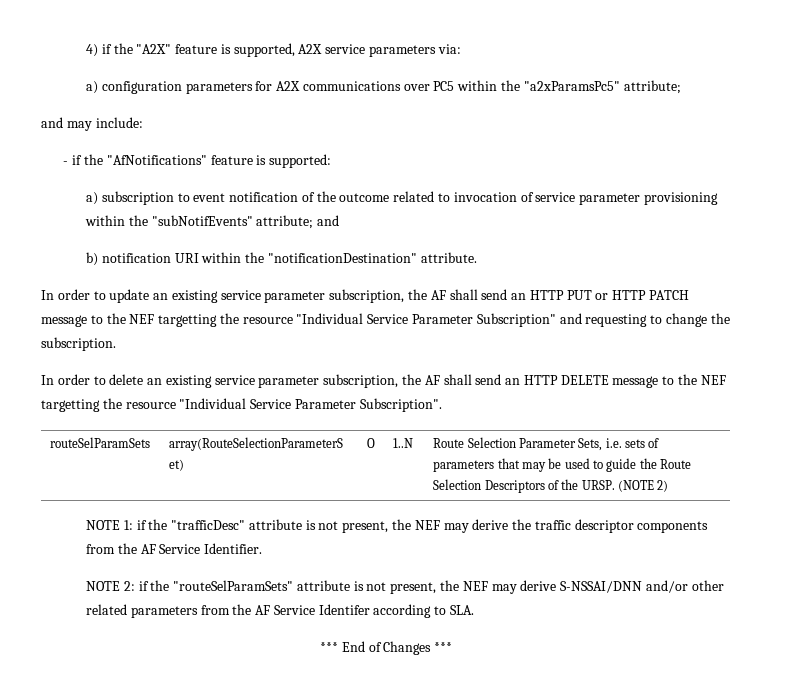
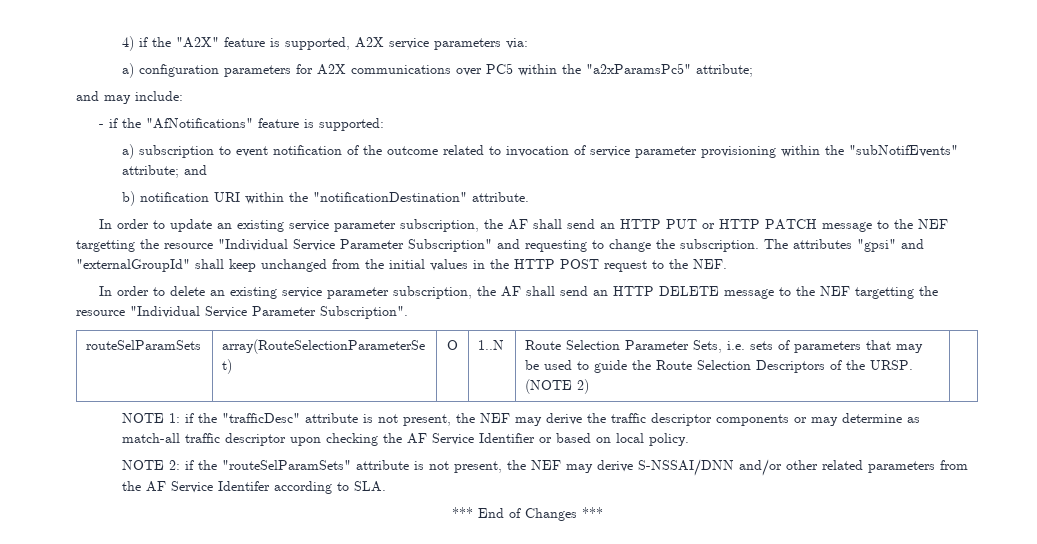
+ The attributes "gpsi" and "externalGroupId" shall keep unchanged from the initial values in the HTTP POST request to the NEF.
- NOTE 1: if the "trafficDesc" attribute is not present, the NEF may derive the traffic descriptor components from the AF Service Identifier.
+ NOTE 1: if the "trafficDesc" attribute is not present, the NEF may derive the traffic descriptor components or may determine as match-all traffic descriptor upon checking the AF Service Identifier or based on local policy.

